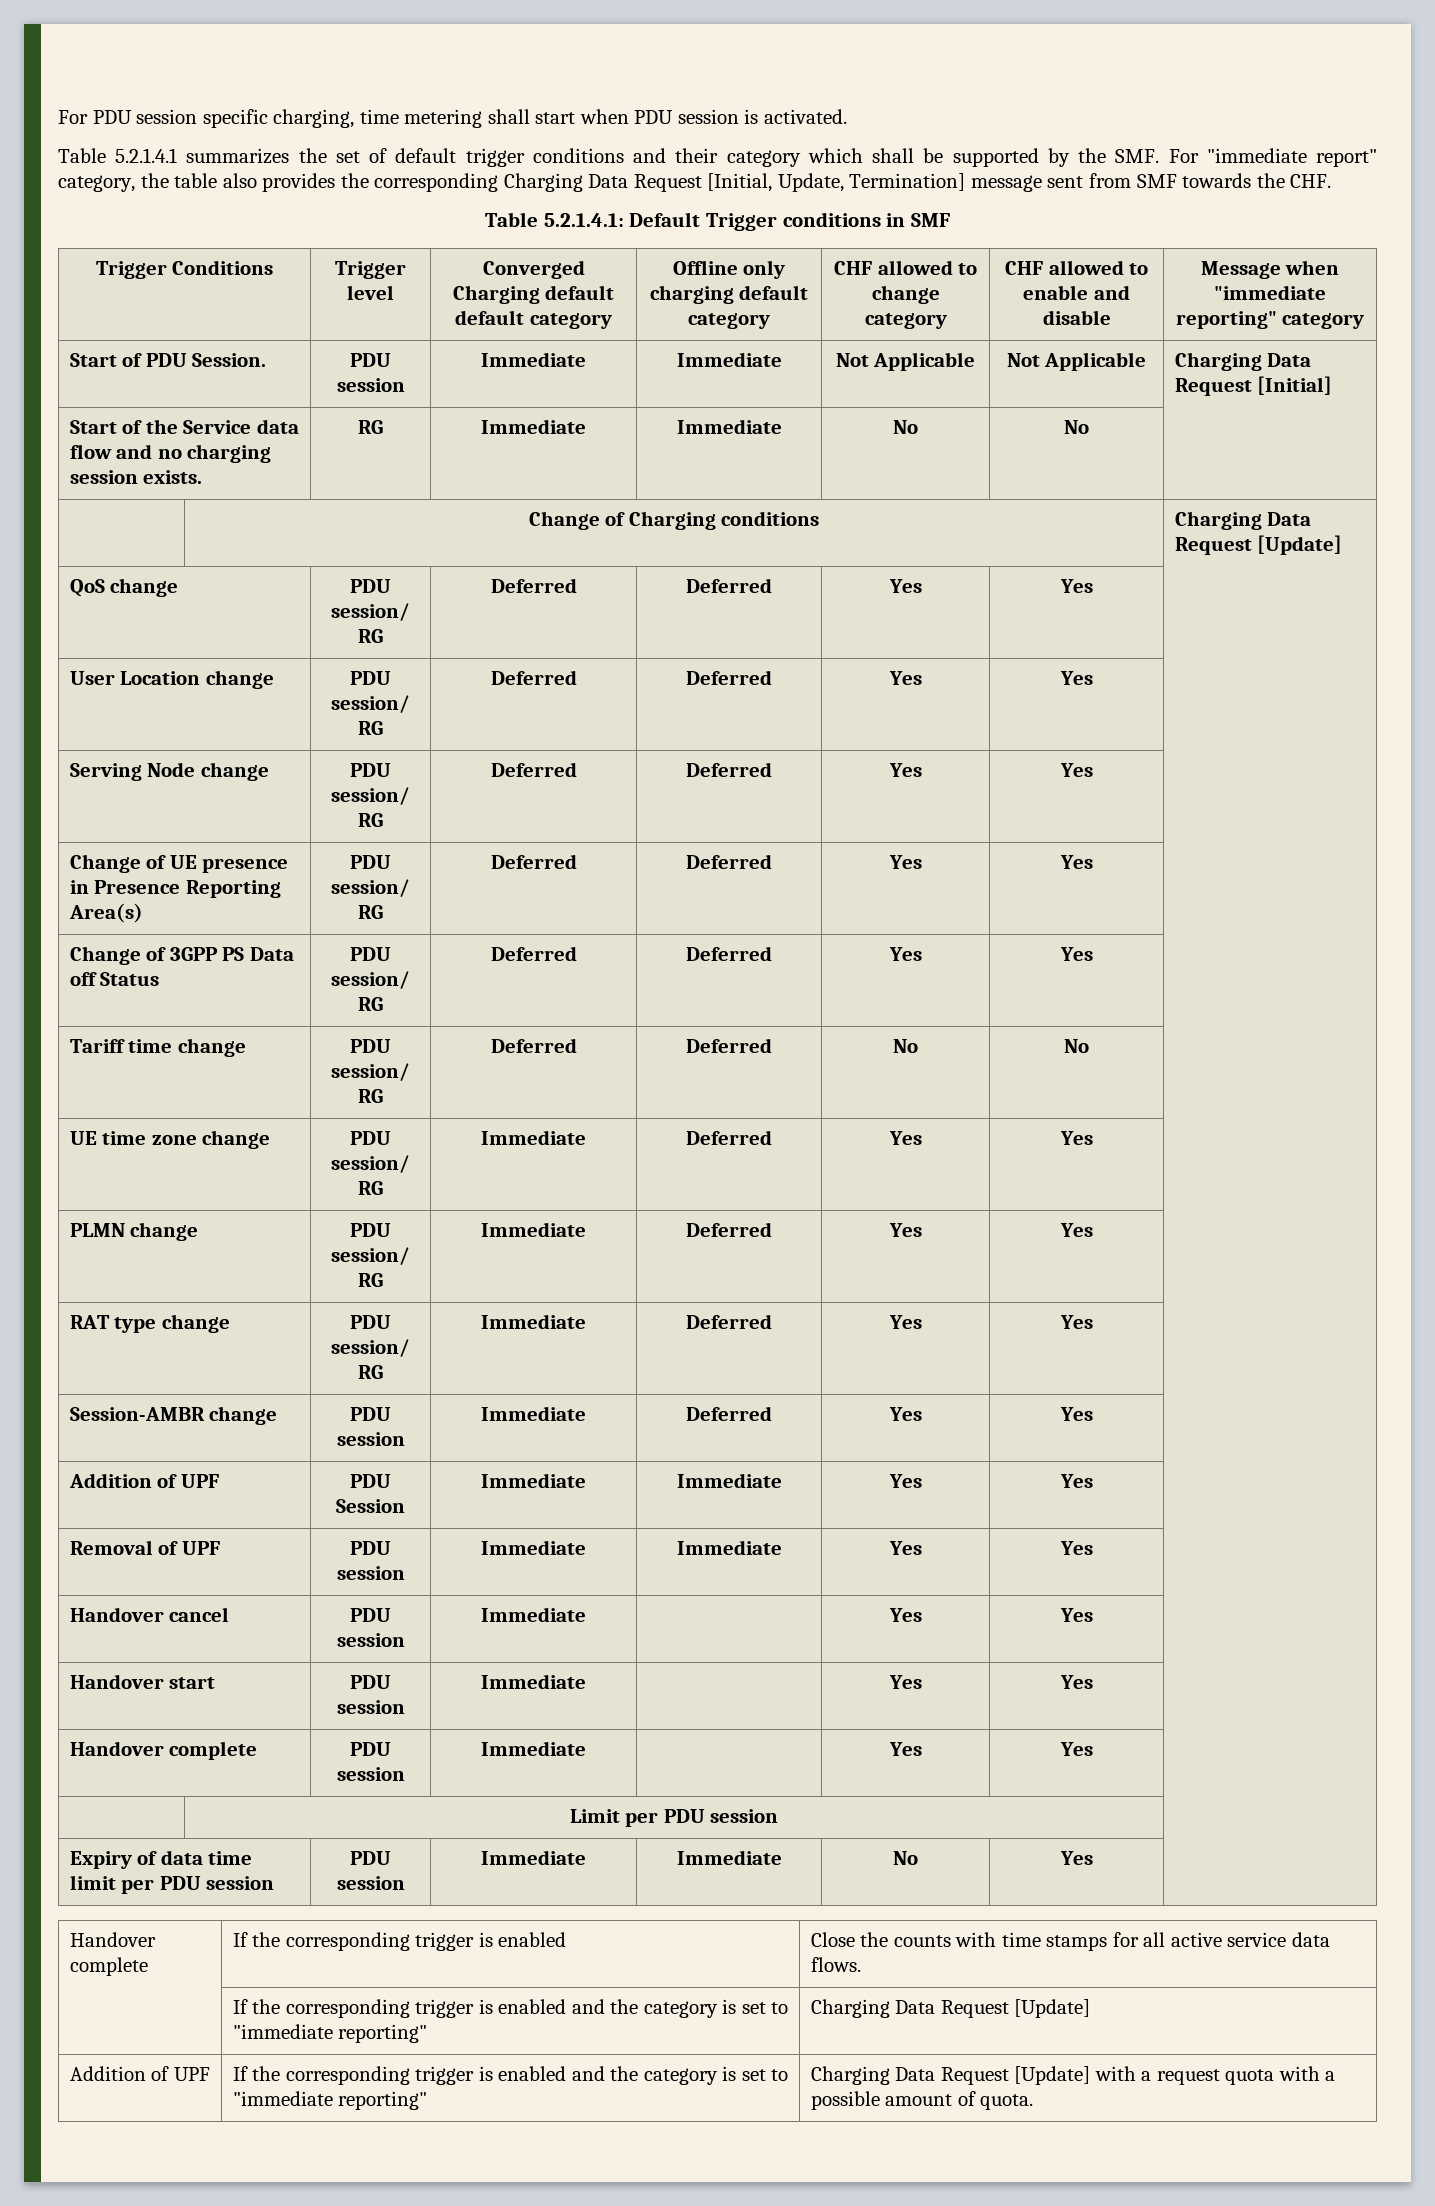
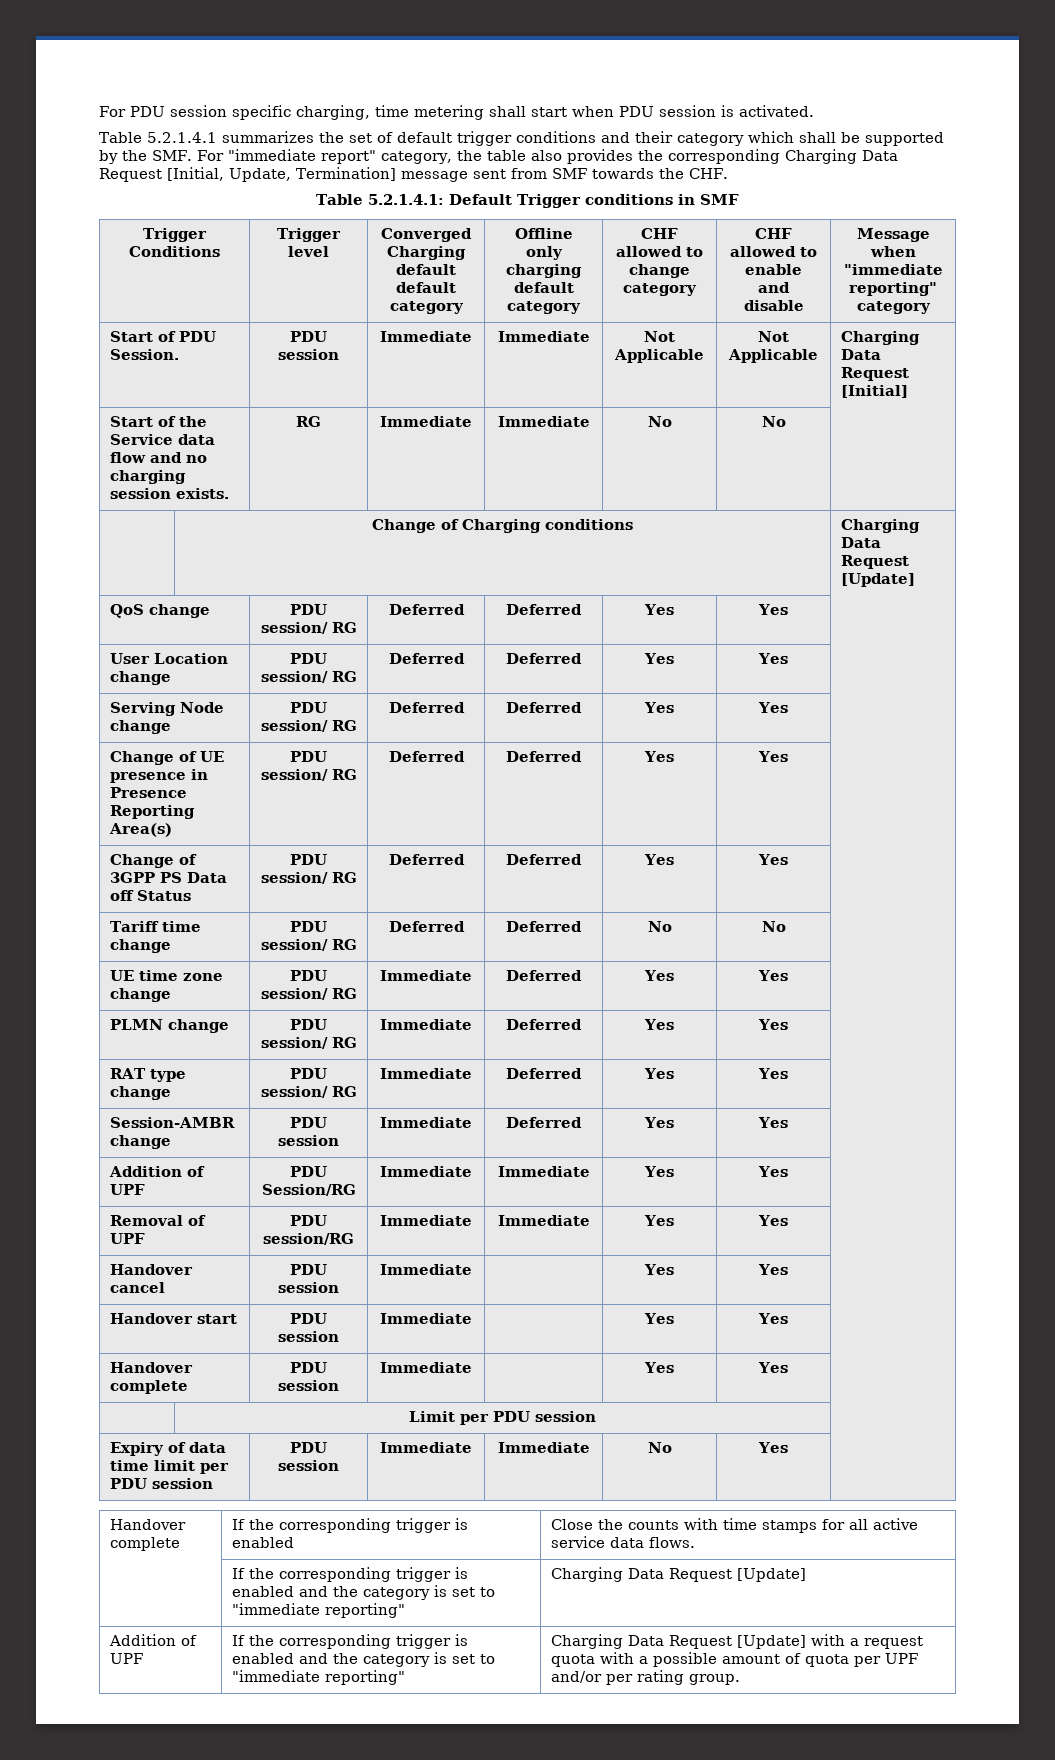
- Addition of UPF | PDU Session | Immediate | Immediate | Yes | Yes |
+ Addition of UPF | PDU Session/RG | Immediate | Immediate | Yes | Yes |
- Removal of UPF | PDU session | Immediate | Immediate | Yes | Yes |
+ Removal of UPF | PDU session/RG | Immediate | Immediate | Yes | Yes |
- Addition of UPF | If the corresponding trigger is enabled and the category is set to "immediate reporting" | Charging Data Request [Update] with a request quota with a possible amount of quota.
+ Addition of UPF | If the corresponding trigger is enabled and the category is set to "immediate reporting" | Charging Data Request [Update] with a request quota with a possible amount of quota per UPF and/or per rating group.

